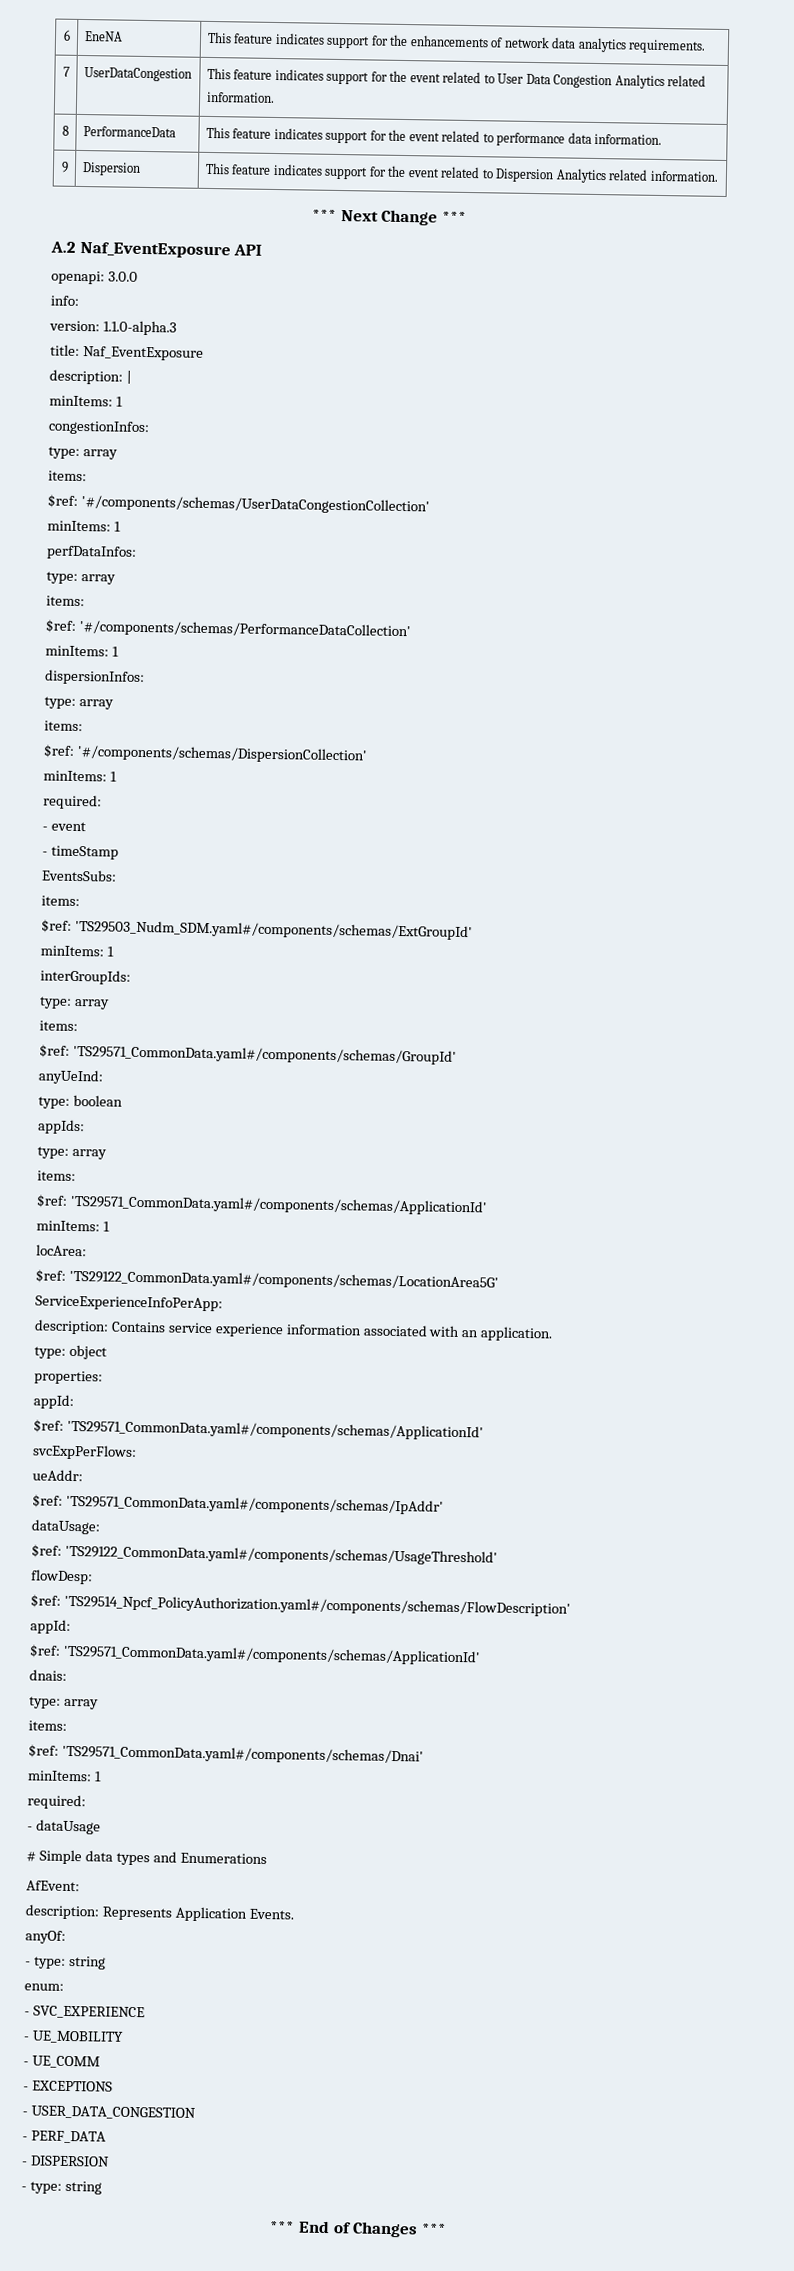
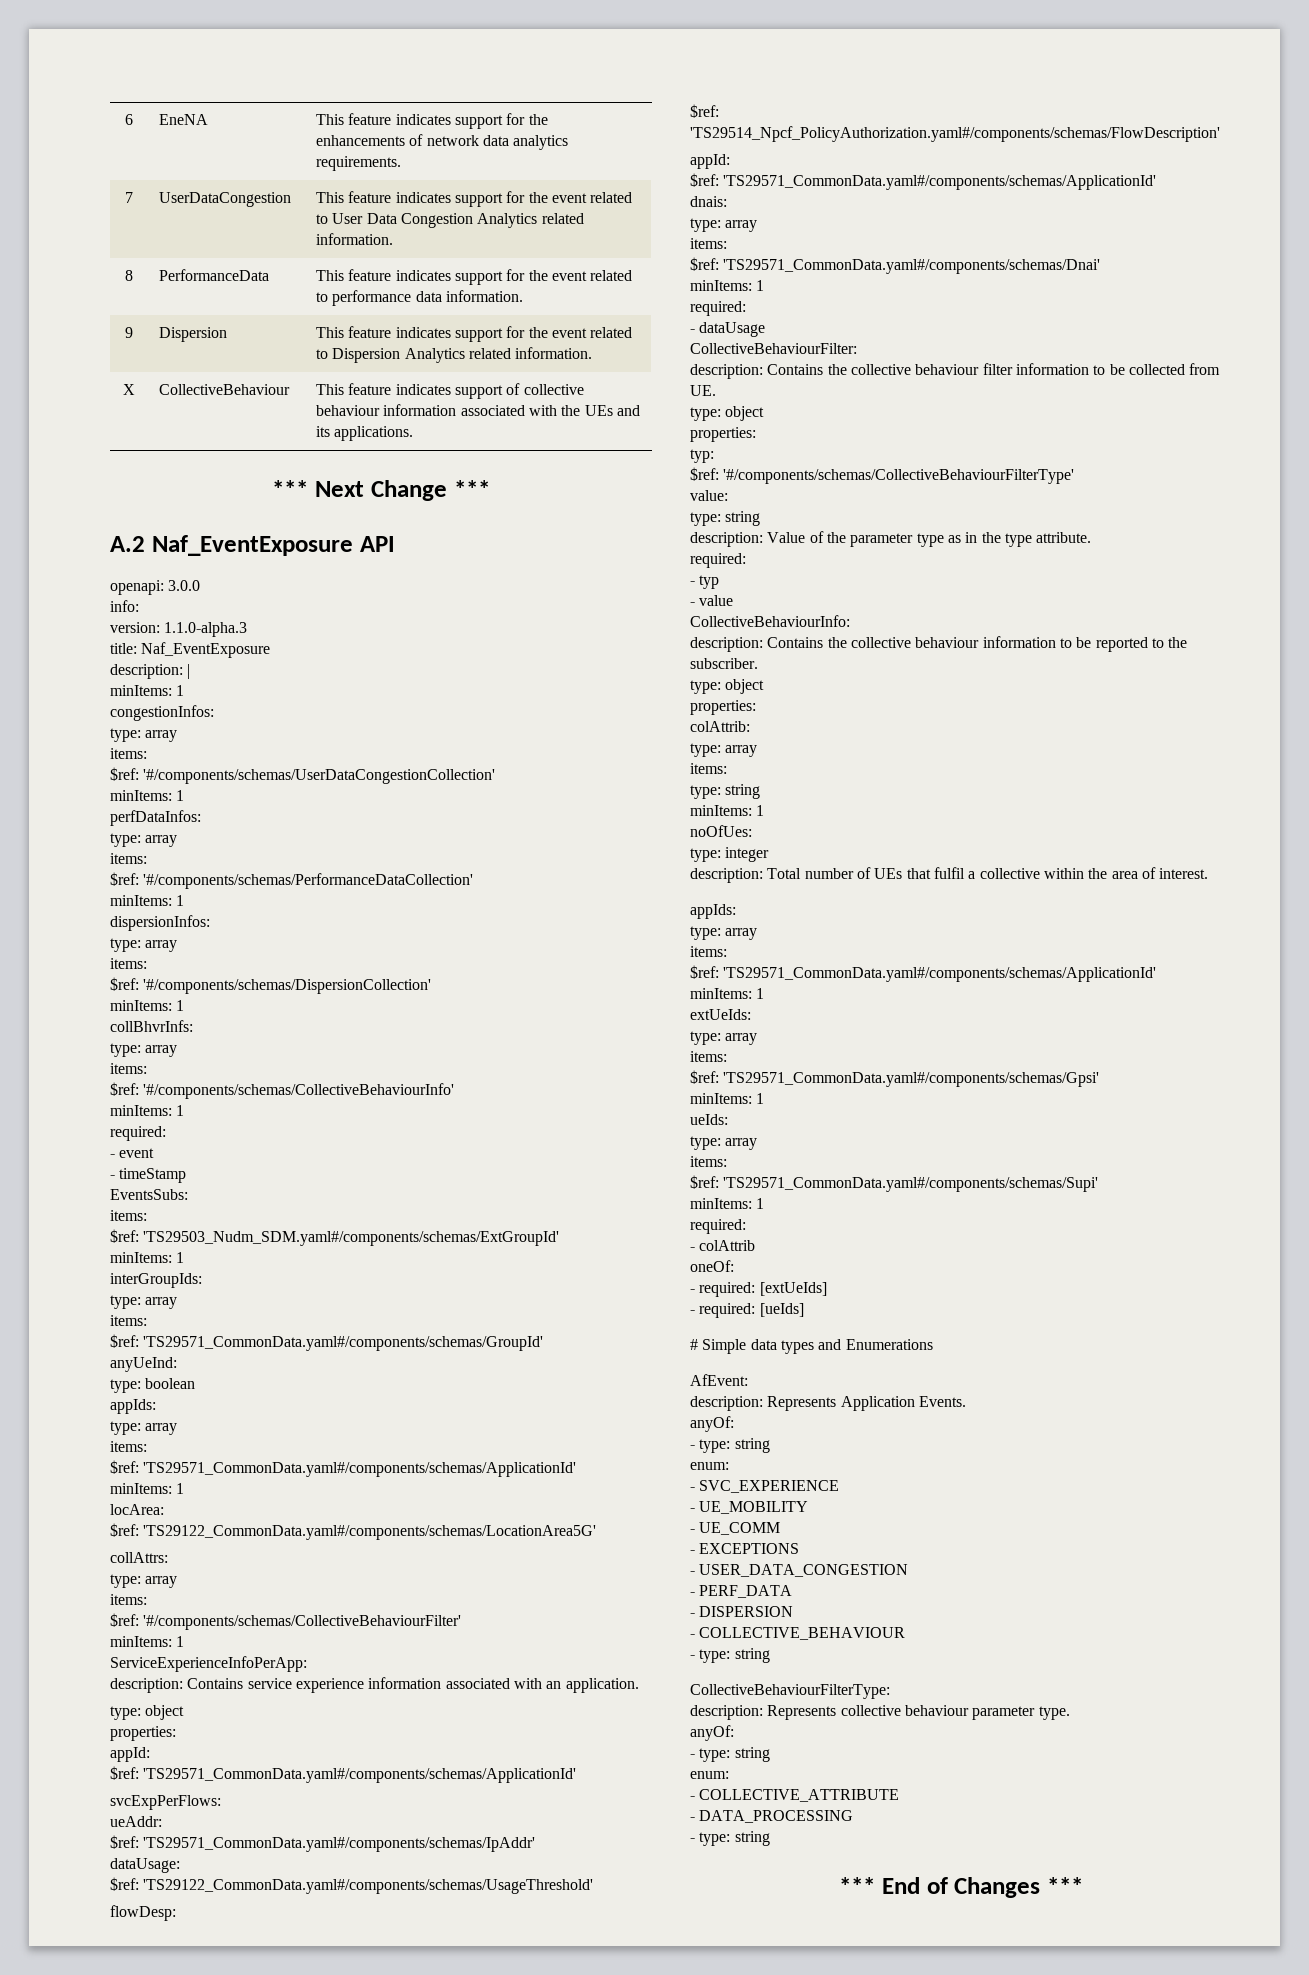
+ X | CollectiveBehaviour | This feature indicates support of collective behaviour information associated with the UEs and its applications.
+ collBhvrInfs:
+ type: array
+ items:
+ $ref: '#/components/schemas/CollectiveBehaviourInfo'
+ minItems: 1
+ collAttrs:
+ type: array
+ items:
+ $ref: '#/components/schemas/CollectiveBehaviourFilter'
+ minItems: 1
+ CollectiveBehaviourFilter:
+ description: Contains the collective behaviour filter information to be collected from UE.
+ type: object
+ properties:
+ typ:
+ $ref: '#/components/schemas/CollectiveBehaviourFilterType'
+ value:
+ type: string
+ description: Value of the parameter type as in the type attribute.
+ required:
+ - typ
+ - value
+ CollectiveBehaviourInfo:
+ description: Contains the collective behaviour information to be reported to the subscriber.
+ type: object
+ properties:
+ colAttrib:
+ type: array
+ items:
+ type: string
+ minItems: 1
+ noOfUes:
+ type: integer
+ description: Total number of UEs that fulfil a collective within the area of interest.
+ appIds:
+ type: array
+ items:
+ $ref: 'TS29571_CommonData.yaml#/components/schemas/ApplicationId'
+ minItems: 1
+ extUeIds:
+ type: array
+ items:
+ $ref: 'TS29571_CommonData.yaml#/components/schemas/Gpsi'
+ minItems: 1
+ ueIds:
+ type: array
+ items:
+ $ref: 'TS29571_CommonData.yaml#/components/schemas/Supi'
+ minItems: 1
+ required:
+ - colAttrib
+ oneOf:
+ - required: [extUeIds]
+ - required: [ueIds]
+ - COLLECTIVE_BEHAVIOUR
+ - type: string
+ CollectiveBehaviourFilterType:
+ description: Represents collective behaviour parameter type.
+ anyOf:
+ - type: string
+ enum:
+ - COLLECTIVE_ATTRIBUTE
+ - DATA_PROCESSING

